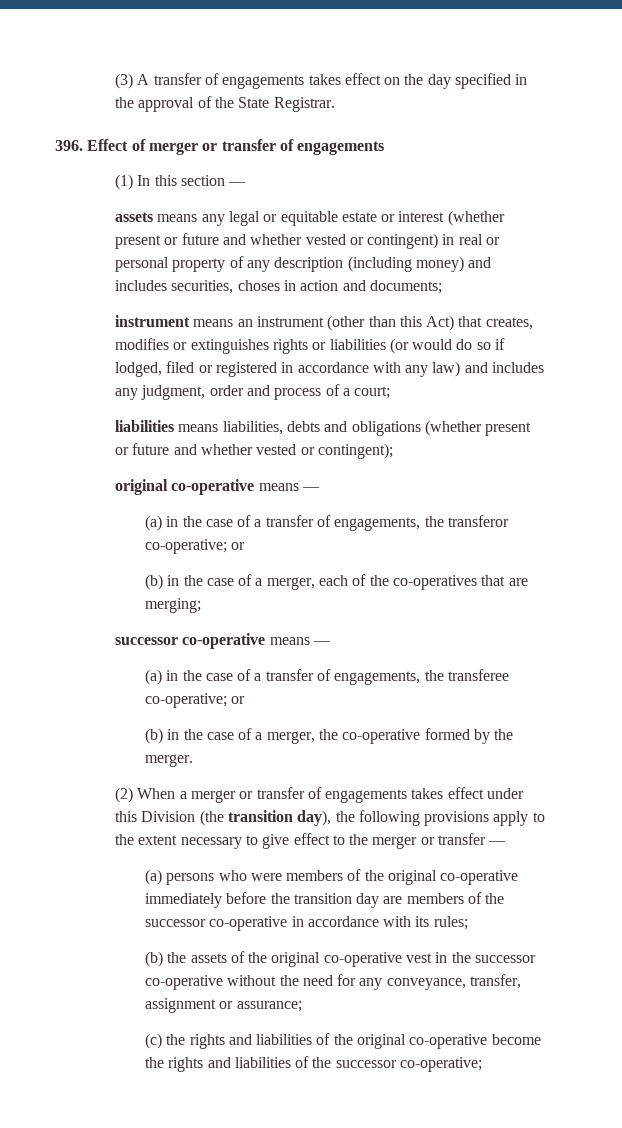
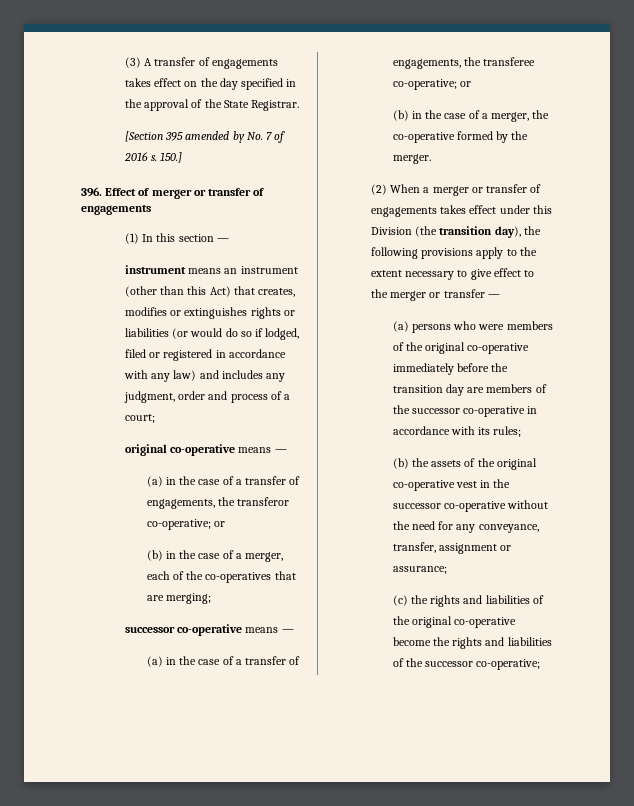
+ [Section 395 amended by No. 7 of 2016 s. 150.]
- assets means any legal or equitable estate or interest (whether present or future and whether vested or contingent) in real or personal property of any description (including money) and includes securities, choses in action and documents;
- liabilities means liabilities, debts and obligations (whether present or future and whether vested or contingent);

